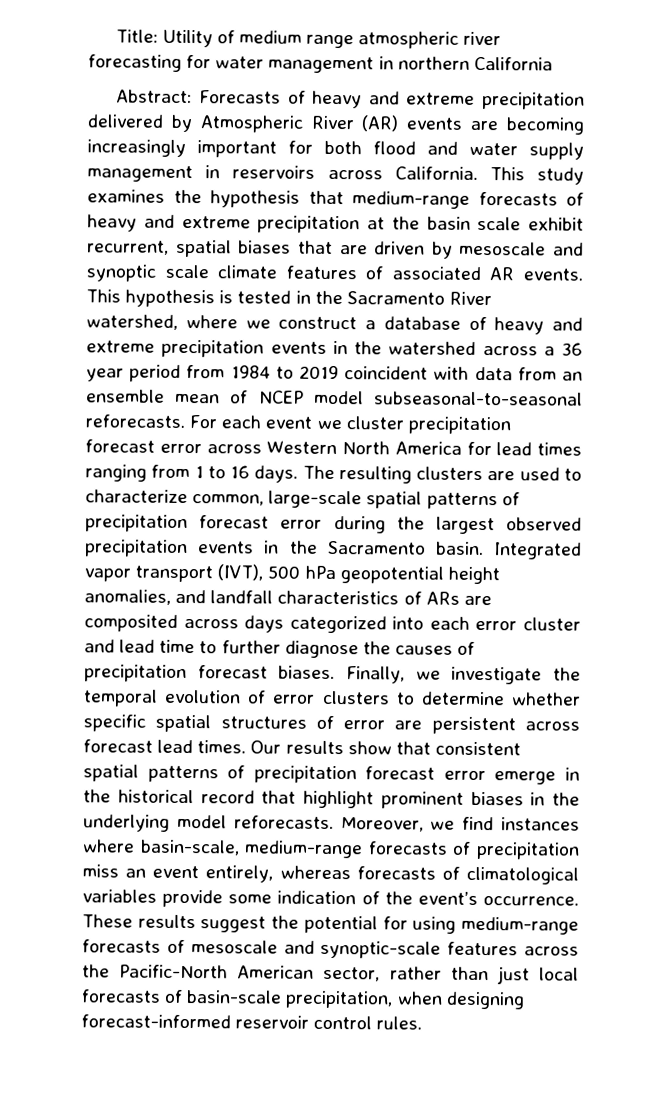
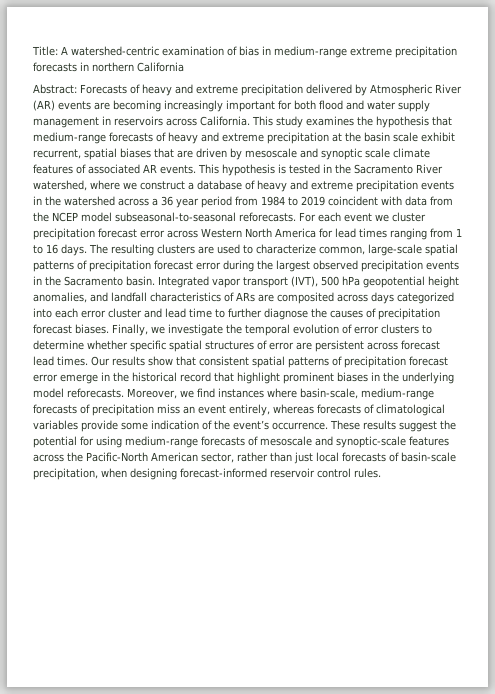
- Title: Utility of medium range atmospheric river forecasting for water management in northern California
+ Title: A watershed-centric examination of bias in medium-range extreme precipitation forecasts in northern California
- This hypothesis is tested in the Sacramento River watershed, where we construct a database of heavy and extreme precipitation events in the watershed across a 36 year period from 1984 to 2019 coincident with data from an ensemble mean of NCEP model subseasonal-to-seasonal reforecasts.
+ This hypothesis is tested in the Sacramento River watershed, where we construct a database of heavy and extreme precipitation events in the watershed across a 36 year period from 1984 to 2019 coincident with data from the NCEP model subseasonal-to-seasonal reforecasts.

